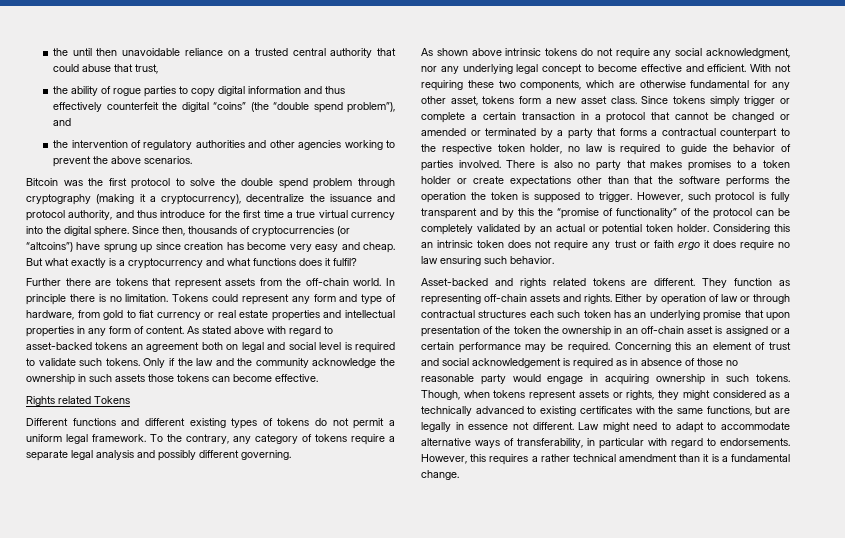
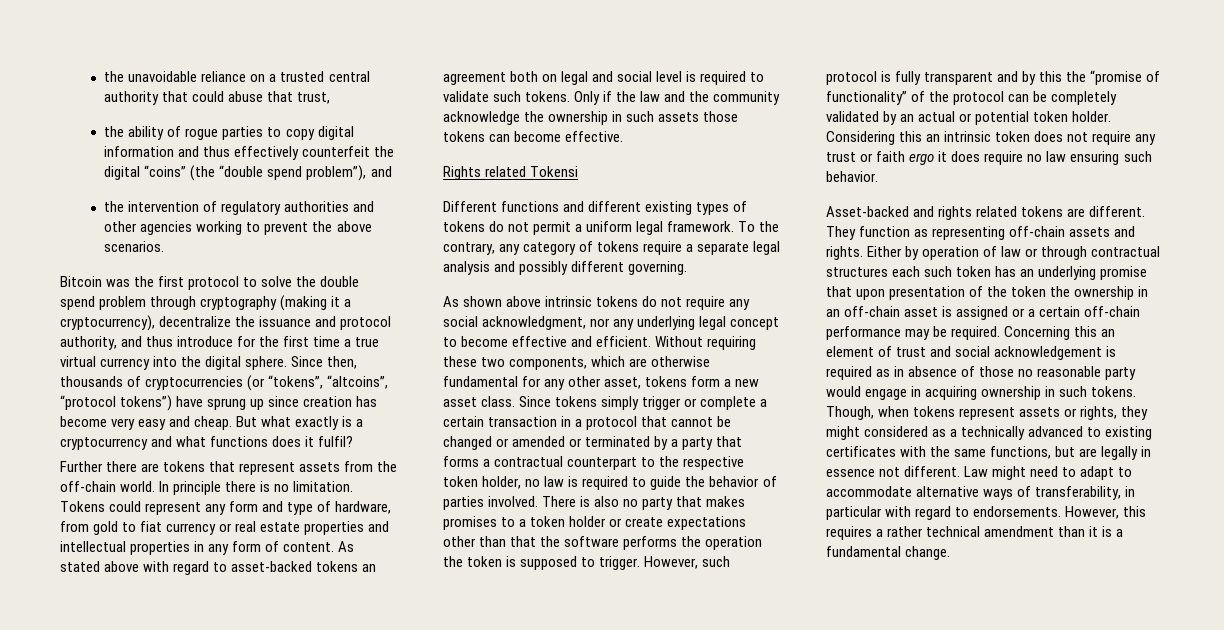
- the until then unavoidable reliance on a trusted central authority that could abuse that trust,
+ the unavoidable reliance on a trusted central authority that could abuse that trust,
- Since then, thousands of cryptocurrencies (or “altcoins”) have sprung up since creation has become very easy and cheap.
+ Since then, thousands of cryptocurrencies (or “tokens”, “altcoins”, “protocol tokens”) have sprung up since creation has become very easy and cheap.
- Rights related Tokens
+ Rights related Tokensi
- With not requiring these two components, which are otherwise fundamental for any other asset, tokens form a new asset class.
+ Without requiring these two components, which are otherwise fundamental for any other asset, tokens form a new asset class.
- Either by operation of law or through contractual structures each such token has an underlying promise that upon presentation of the token the ownership in an off-chain asset is assigned or a certain performance may be required.
+ Either by operation of law or through contractual structures each such token has an underlying promise that upon presentation of the token the ownership in an off-chain asset is assigned or a certain off-chain performance may be required.

